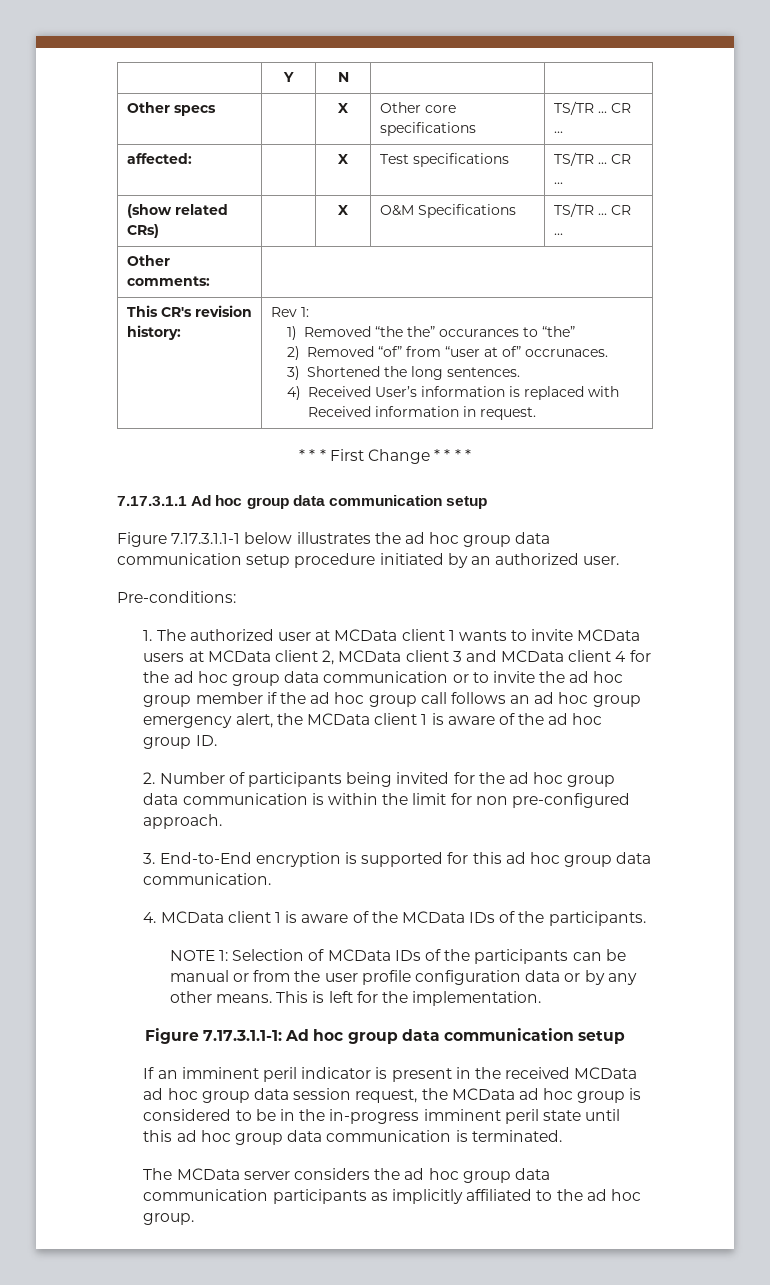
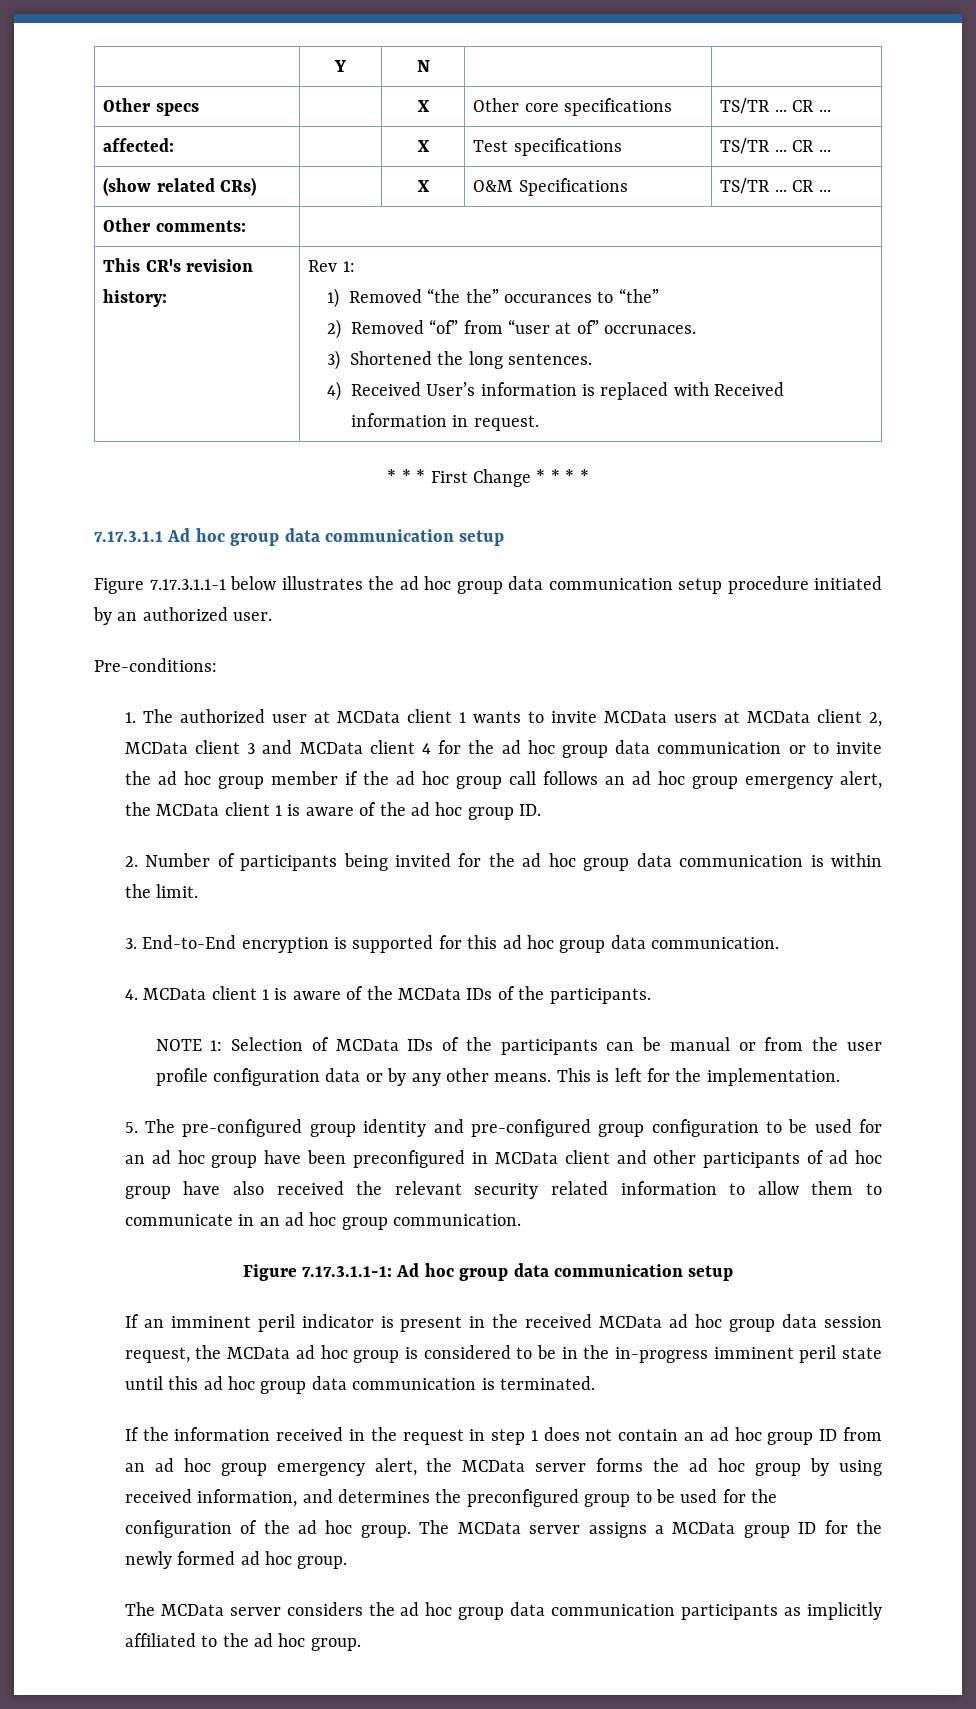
- 2. Number of participants being invited for the ad hoc group data communication is within the limit for non pre-configured approach.
+ 2. Number of participants being invited for the ad hoc group data communication is within the limit.
+ 5. The pre-configured group identity and pre-configured group configuration to be used for an ad hoc group have been preconfigured in MCData client and other participants of ad hoc group have also received the relevant security related information to allow them to communicate in an ad hoc group communication.
+ If the information received in the request in step 1 does not contain an ad hoc group ID from an ad hoc group emergency alert, the MCData server forms the ad hoc group by using received information, and determines the preconfigured group to be used for the configuration of the ad hoc group. The MCData server assigns a MCData group ID for the newly formed ad hoc group.

